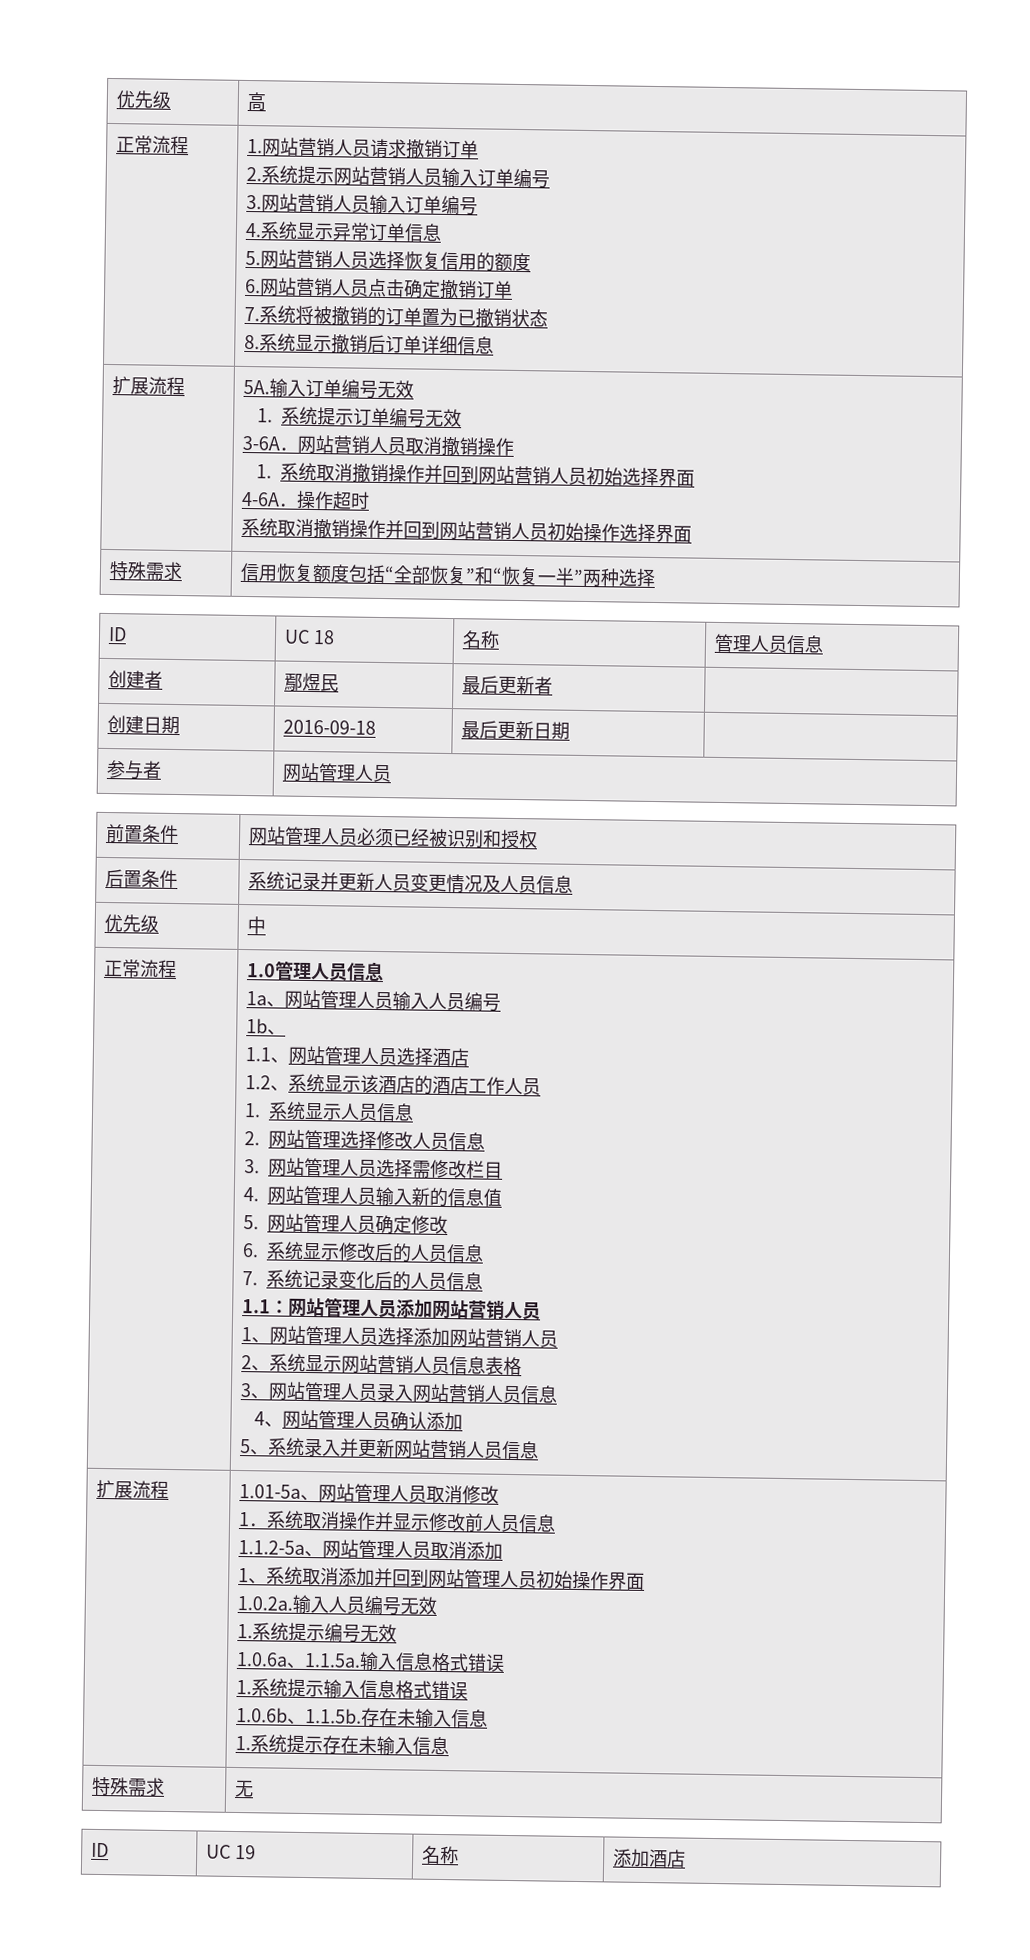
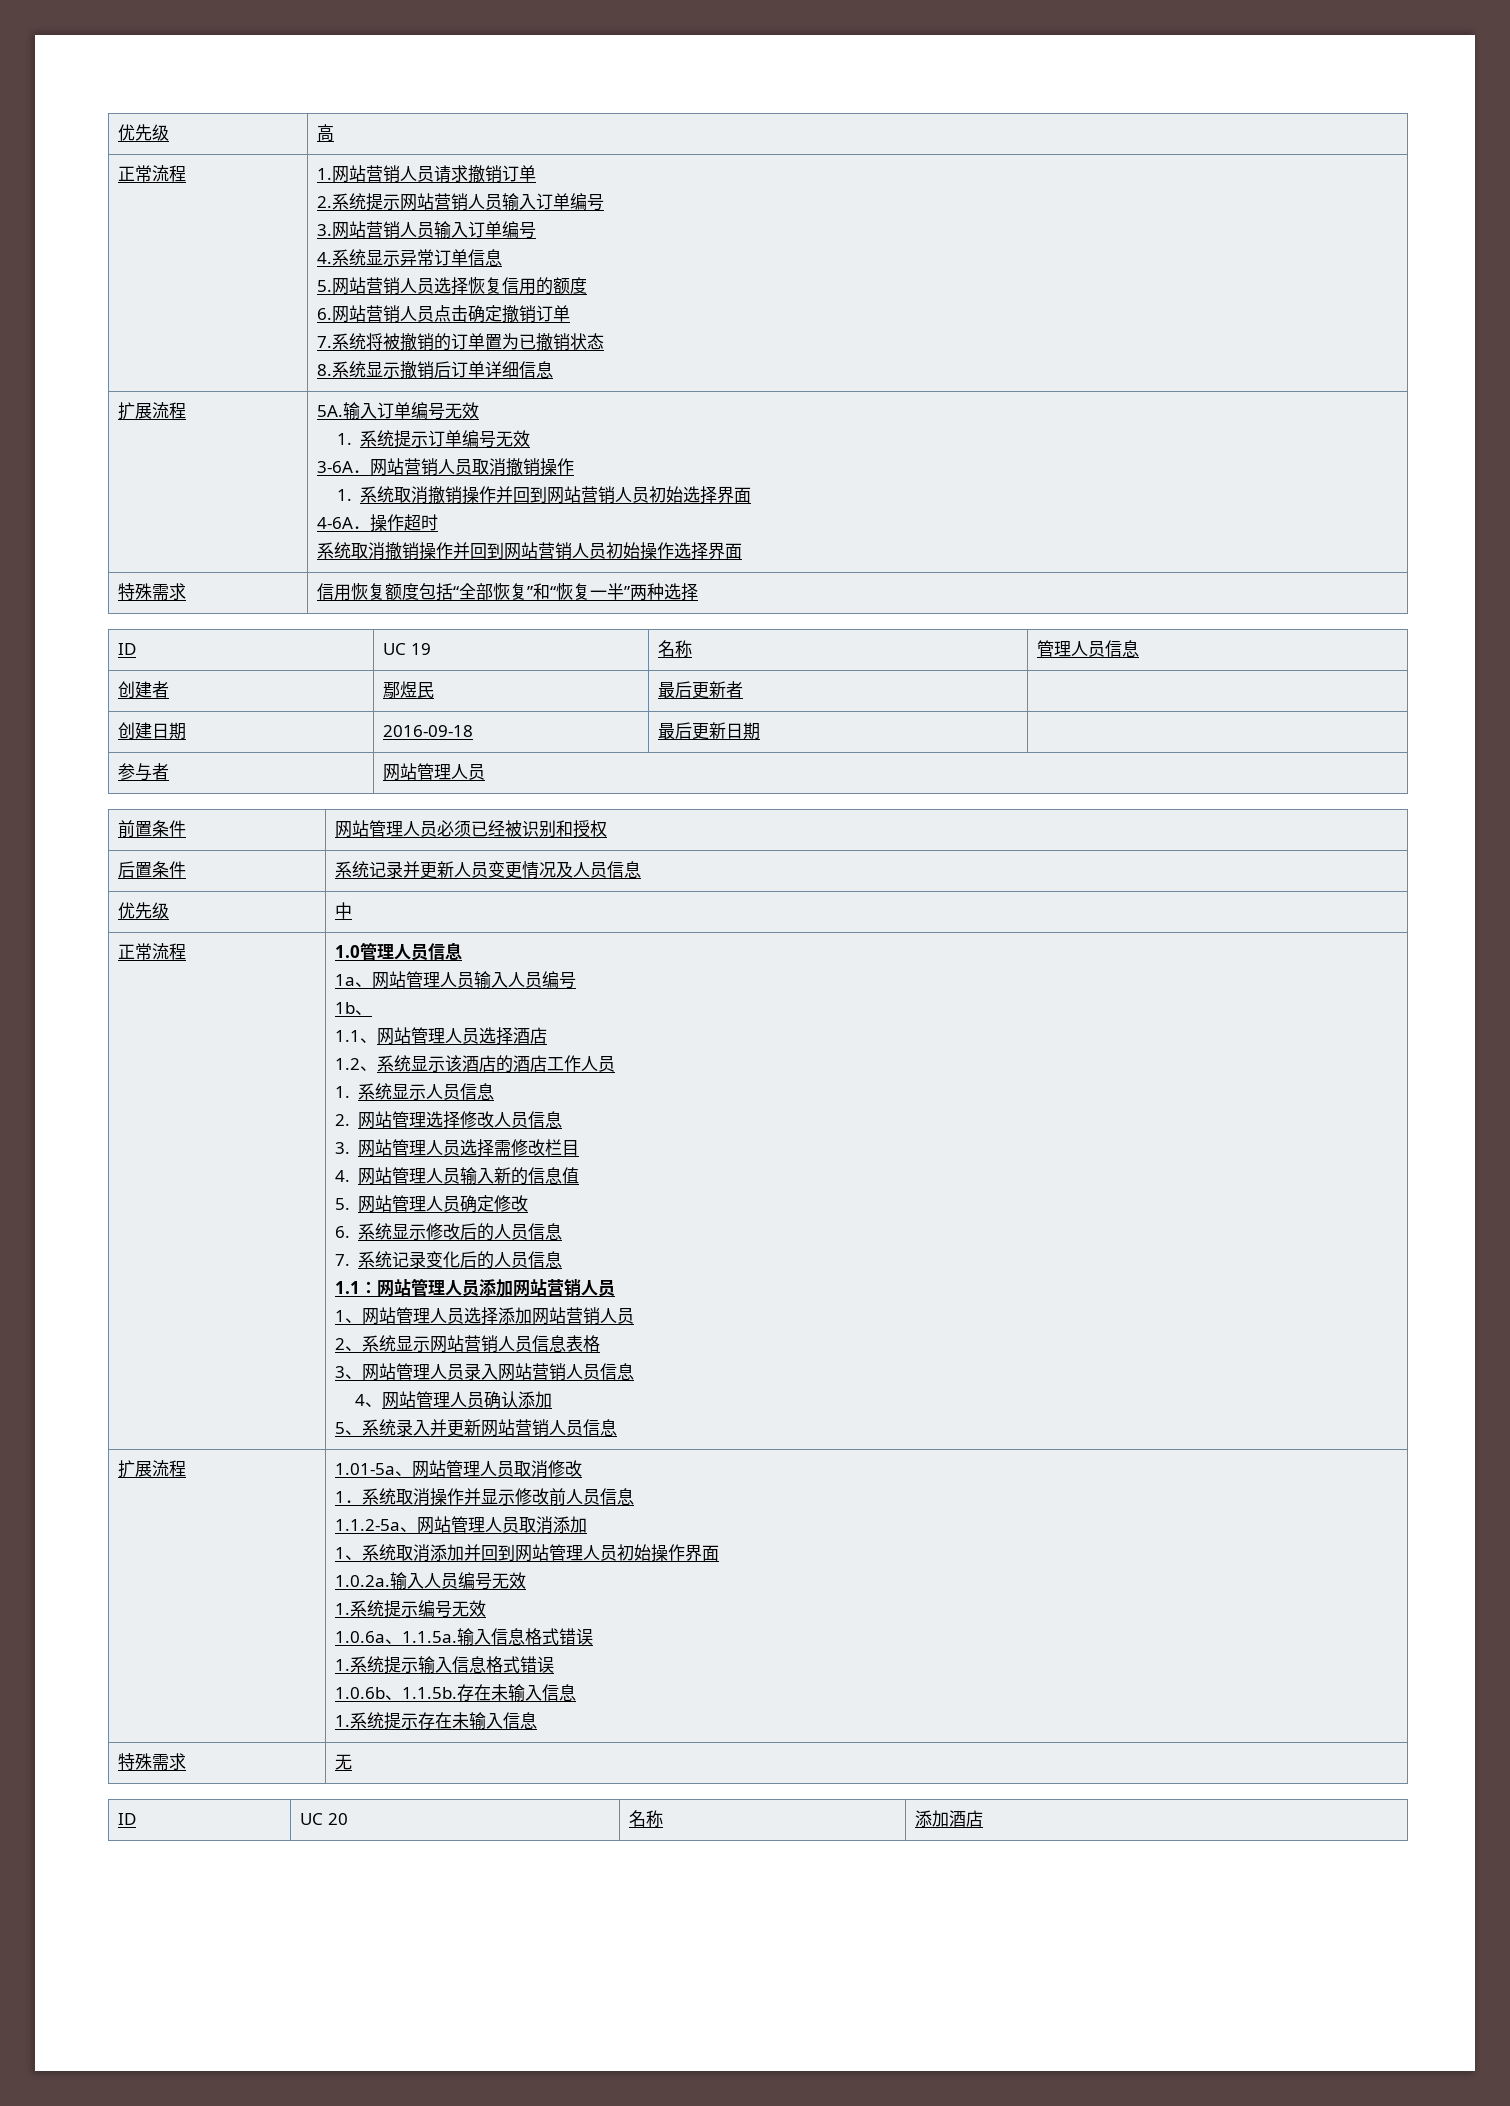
- ID | UC 18 | 名称 | 管理人员信息
+ ID | UC 19 | 名称 | 管理人员信息
- ID | UC 19 | 名称 | 添加酒店
+ ID | UC 20 | 名称 | 添加酒店

